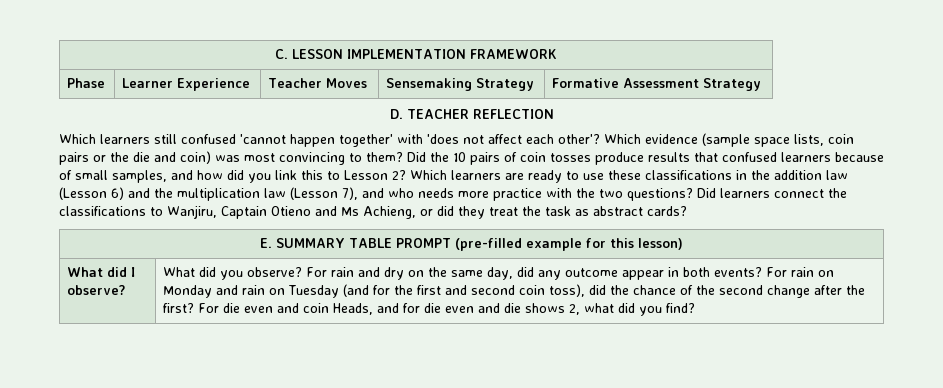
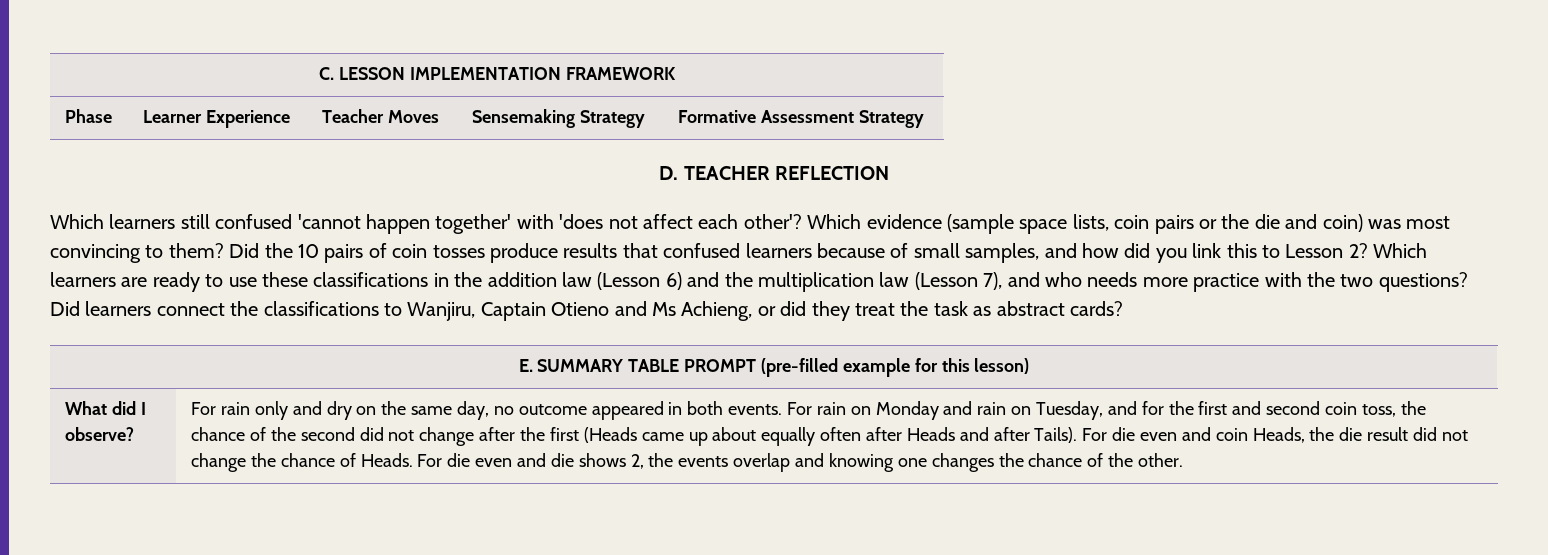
- What did you observe? For rain and dry on the same day, did any outcome appear in both events?
+ For rain only and dry on the same day, no outcome appeared in both events.
- For rain on Monday and rain on Tuesday (and for the first and second coin toss), did the chance of the second change after the first?
+ For rain on Monday and rain on Tuesday, and for the first and second coin toss, the chance of the second did not change after the first (Heads came up about equally often after Heads and after Tails).
- For die even and coin Heads, and for die even and die shows 2, what did you find?
+ For die even and coin Heads, the die result did not change the chance of Heads. For die even and die shows 2, the events overlap and knowing one changes the chance of the other.

